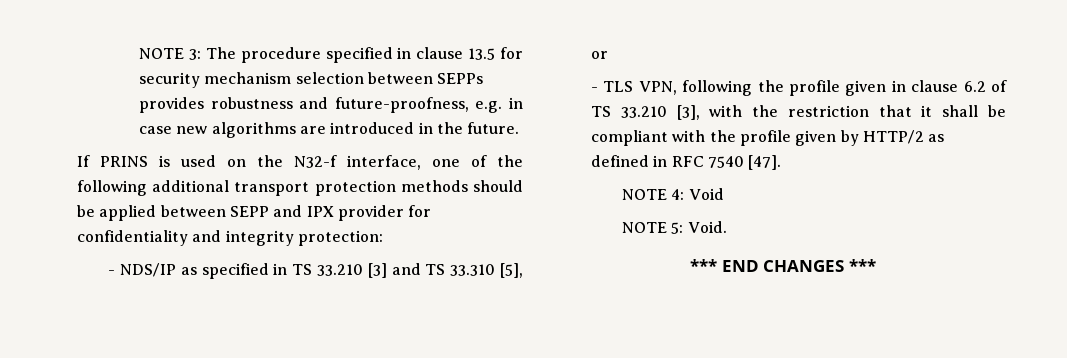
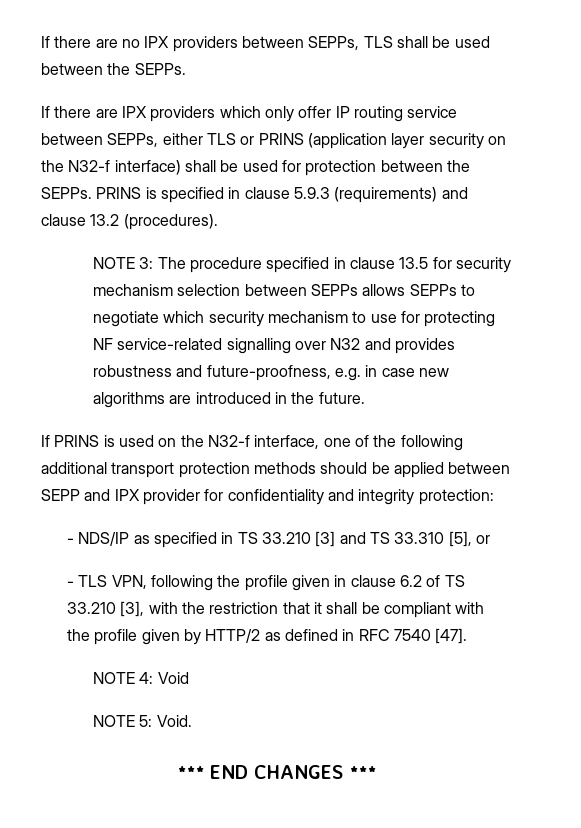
+ If there are no IPX providers between SEPPs, TLS shall be used between the SEPPs.
+ If there are IPX providers which only offer IP routing service between SEPPs, either TLS or PRINS (application layer security on the N32-f interface) shall be used for protection between the SEPPs. PRINS is specified in clause 5.9.3 (requirements) and clause 13.2 (procedures).
- NOTE 3: The procedure specified in clause 13.5 for security mechanism selection between SEPPs provides robustness and future-proofness, e.g. in case new algorithms are introduced in the future.
+ NOTE 3: The procedure specified in clause 13.5 for security mechanism selection between SEPPs allows SEPPs to negotiate which security mechanism to use for protecting NF service-related signalling over N32 and provides robustness and future-proofness, e.g. in case new algorithms are introduced in the future.

